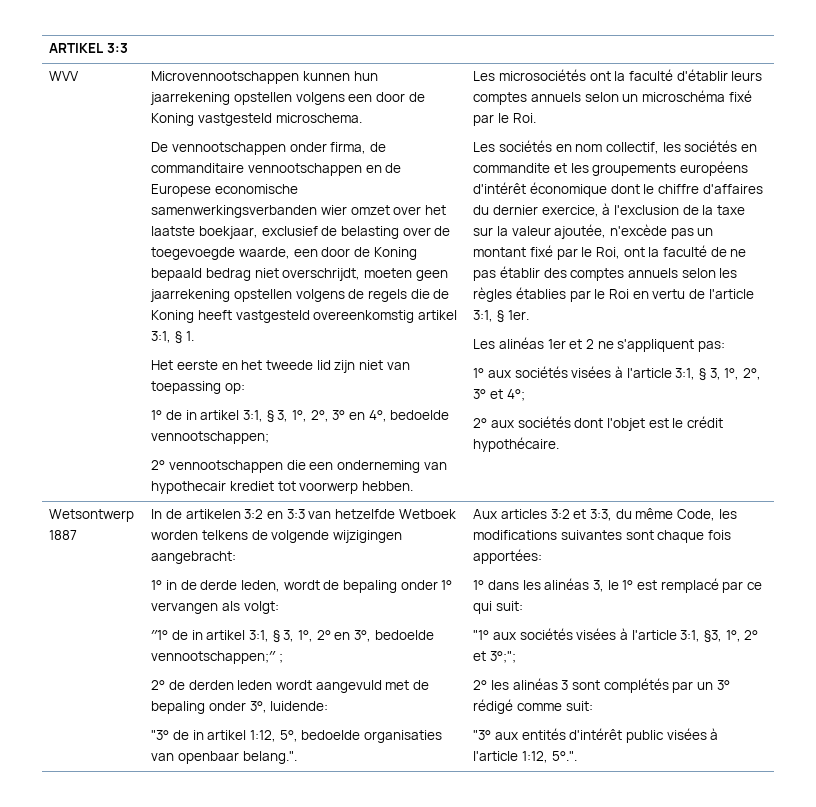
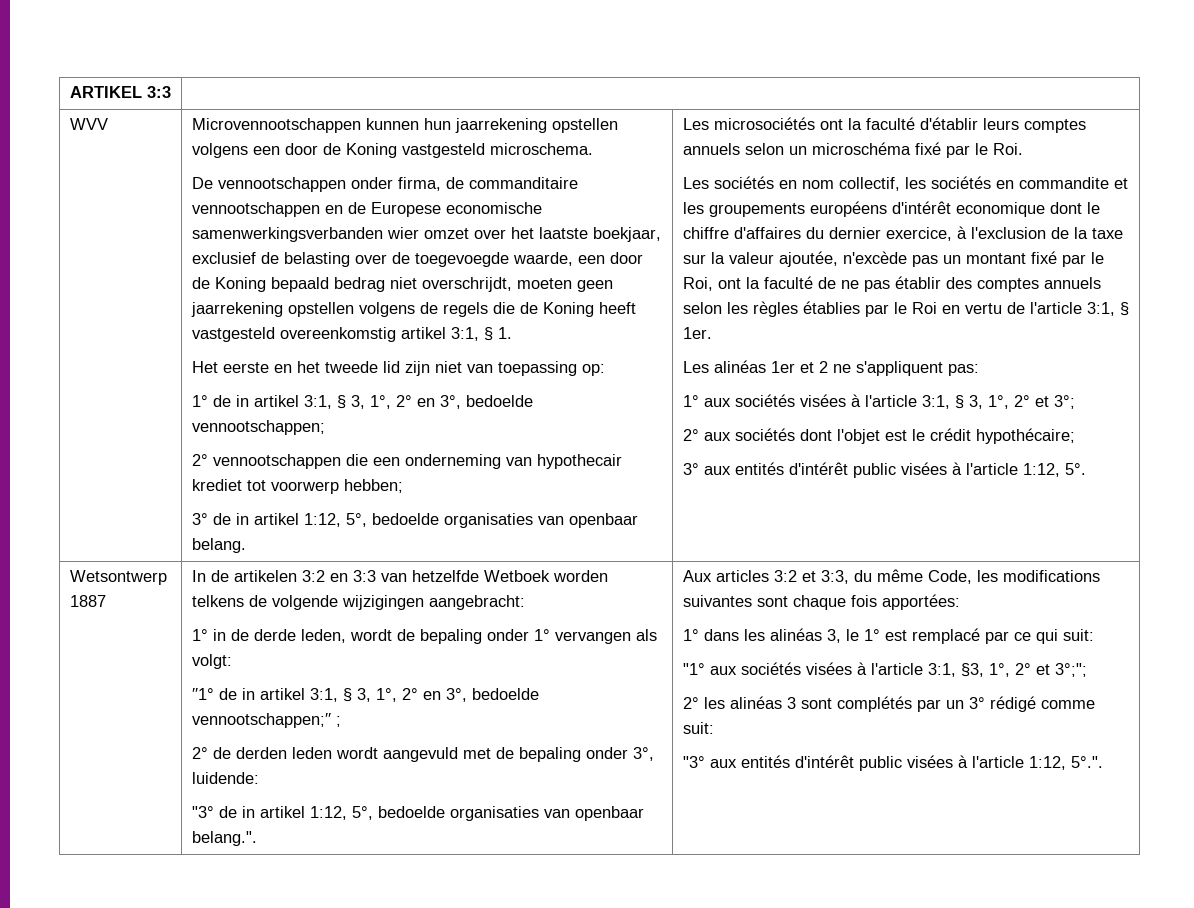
- 1° de in artikel 3:1, § 3, 1°, 2°, 3° en 4°, bedoelde vennootschappen;
+ 1° de in artikel 3:1, § 3, 1°, 2° en 3°, bedoelde vennootschappen;
- 2° vennootschappen die een onderneming van hypothecair krediet tot voorwerp hebben.
+ 2° vennootschappen die een onderneming van hypothecair krediet tot voorwerp hebben;
+ 3° de in artikel 1:12, 5°, bedoelde organisaties van openbaar belang.
- Les sociétés en nom collectif, les sociétés en commandite et les groupements européens d'intérêt économique dont le chiffre d'affaires du dernier exercice, à l'exclusion de la taxe sur la valeur ajoutée, n'excède pas un montant fixé par le Roi, ont la faculté de ne pas établir des comptes annuels selon les règles établies par le Roi en vertu de l'article 3:1, § 1er.
+ Les sociétés en nom collectif, les sociétés en commandite et les groupements européens d'intérêt economique dont le chiffre d'affaires du dernier exercice, à l'exclusion de la taxe sur la valeur ajoutée, n'excède pas un montant fixé par le Roi, ont la faculté de ne pas établir des comptes annuels selon les règles établies par le Roi en vertu de l'article 3:1, § 1er.
- 1° aux sociétés visées à l'article 3:1, § 3, 1°, 2°, 3° et 4°;
+ 1° aux sociétés visées à l'article 3:1, § 3, 1°, 2° et 3°;
- 2° aux sociétés dont l'objet est le crédit hypothécaire.
+ 2° aux sociétés dont l'objet est le crédit hypothécaire;
+ 3° aux entités d'intérêt public visées à l'article 1:12, 5°.

